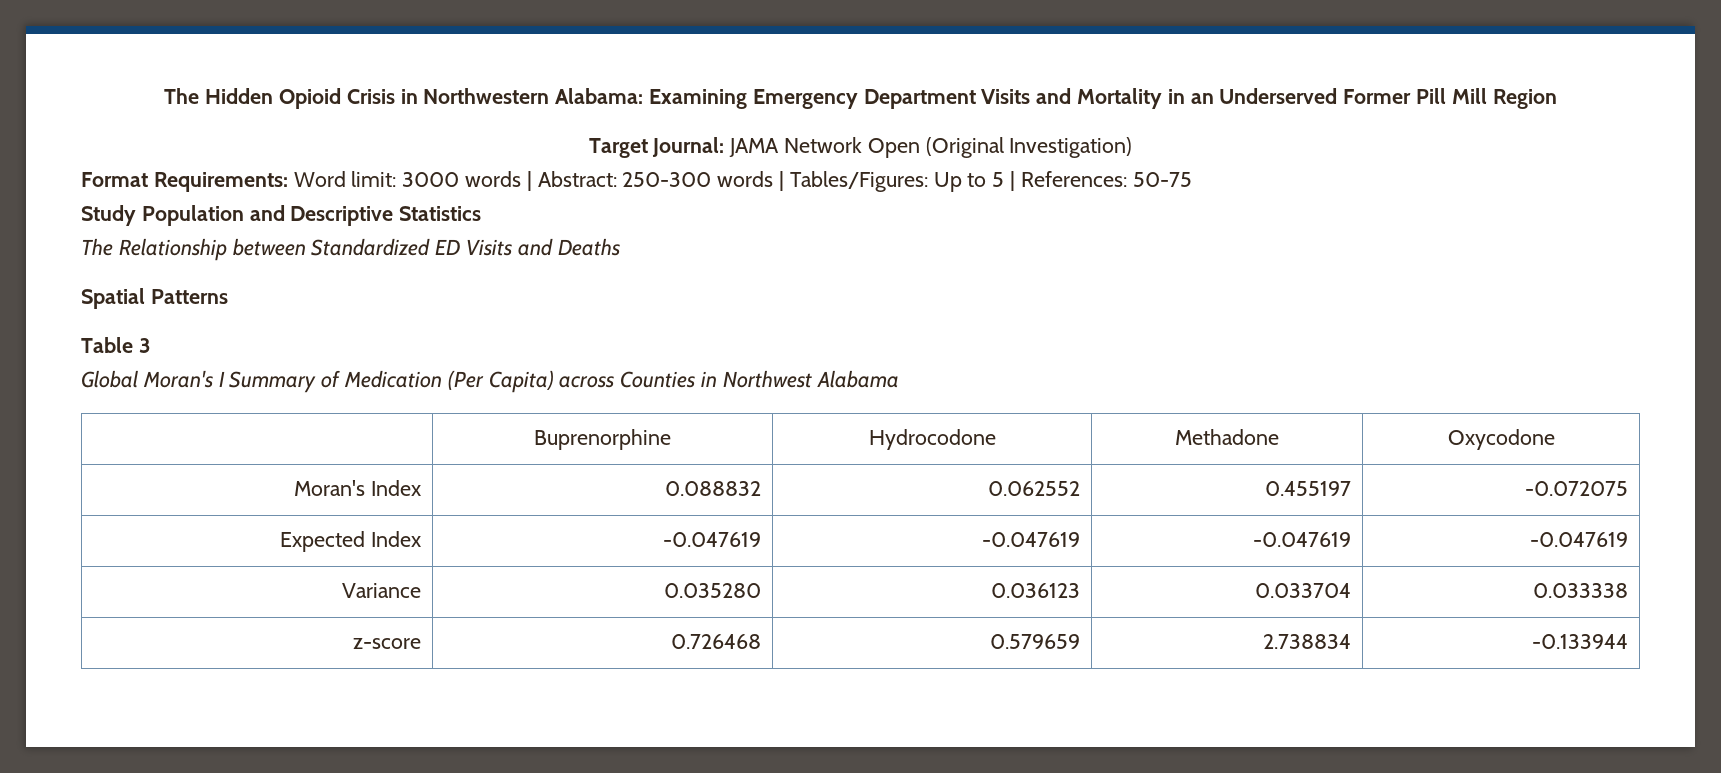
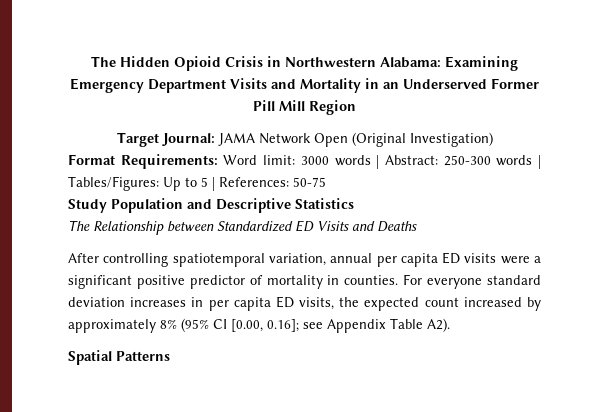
+ After controlling spatiotemporal variation, annual per capita ED visits were a significant positive predictor of mortality in counties. For everyone standard deviation increases in per capita ED visits, the expected count increased by approximately 8% (95% CI [0.00, 0.16]; see Appendix Table A2).
  Spatial Patterns
- Table 3
- Global Moran's I Summary of Medication (Per Capita) across Counties in Northwest Alabama
- | Buprenorphine | Hydrocodone | Methadone | Oxycodone
- Moran's Index | 0.088832 | 0.062552 | 0.455197 | -0.072075
- Expected Index | -0.047619 | -0.047619 | -0.047619 | -0.047619
- Variance | 0.035280 | 0.036123 | 0.033704 | 0.033338
- z-score | 0.726468 | 0.579659 | 2.738834 | -0.133944

